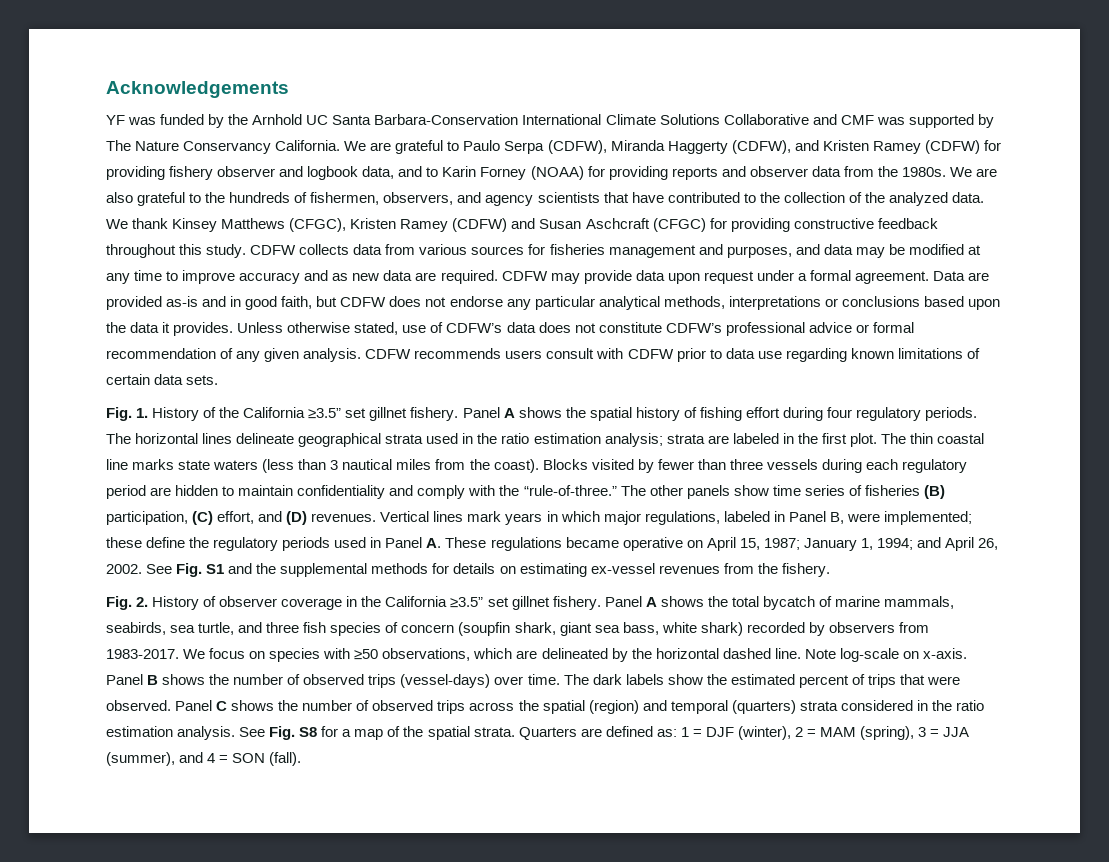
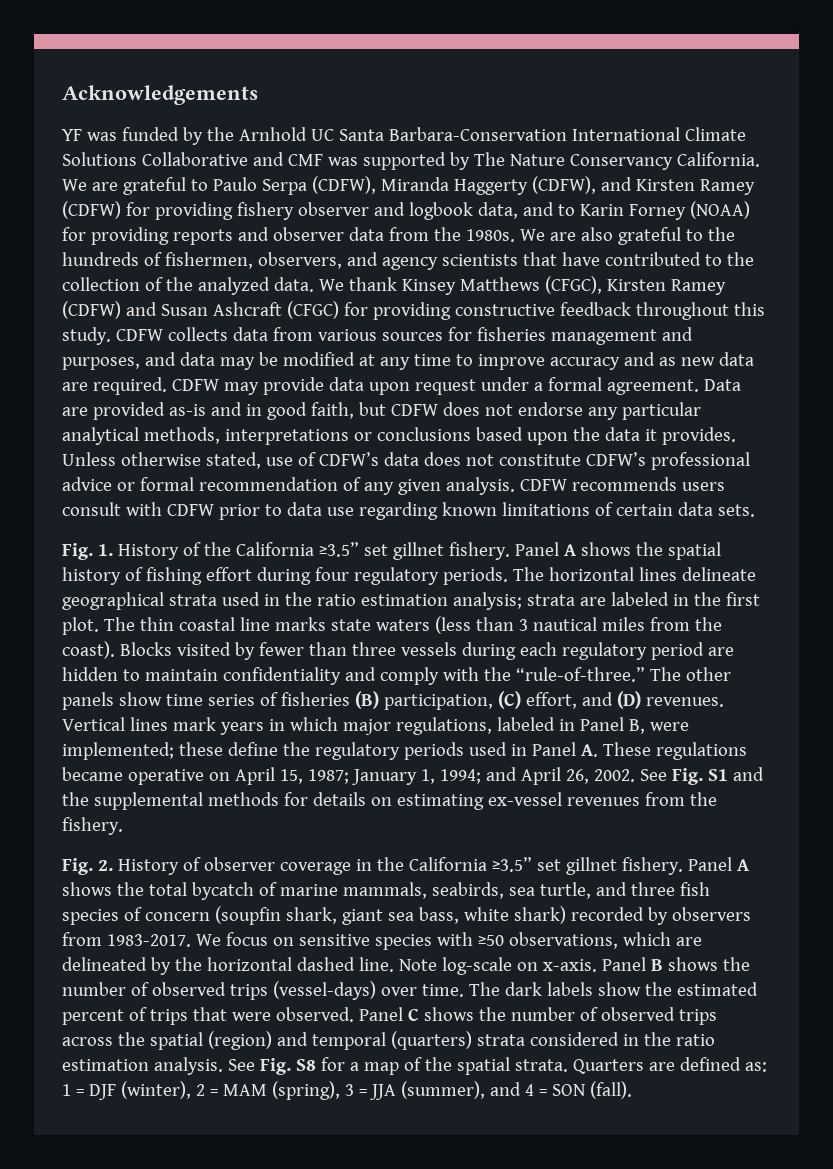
- We are grateful to Paulo Serpa (CDFW), Miranda Haggerty (CDFW), and Kristen Ramey (CDFW) for providing fishery observer and logbook data, and to Karin Forney (NOAA) for providing reports and observer data from the 1980s.
+ We are grateful to Paulo Serpa (CDFW), Miranda Haggerty (CDFW), and Kirsten Ramey (CDFW) for providing fishery observer and logbook data, and to Karin Forney (NOAA) for providing reports and observer data from the 1980s.
- We thank Kinsey Matthews (CFGC), Kristen Ramey (CDFW) and Susan Aschcraft (CFGC) for providing constructive feedback throughout this study.
+ We thank Kinsey Matthews (CFGC), Kirsten Ramey (CDFW) and Susan Ashcraft (CFGC) for providing constructive feedback throughout this study.
- We focus on species with ≥50 observations, which are delineated by the horizontal dashed line.
+ We focus on sensitive species with ≥50 observations, which are delineated by the horizontal dashed line.

